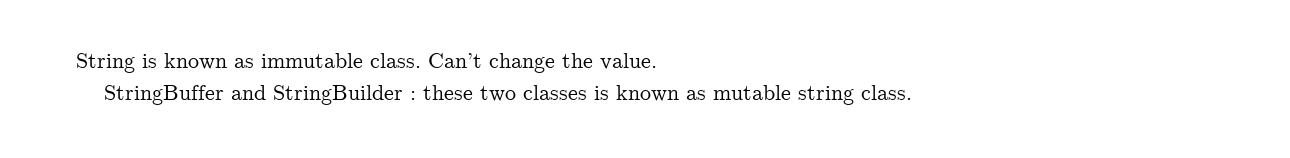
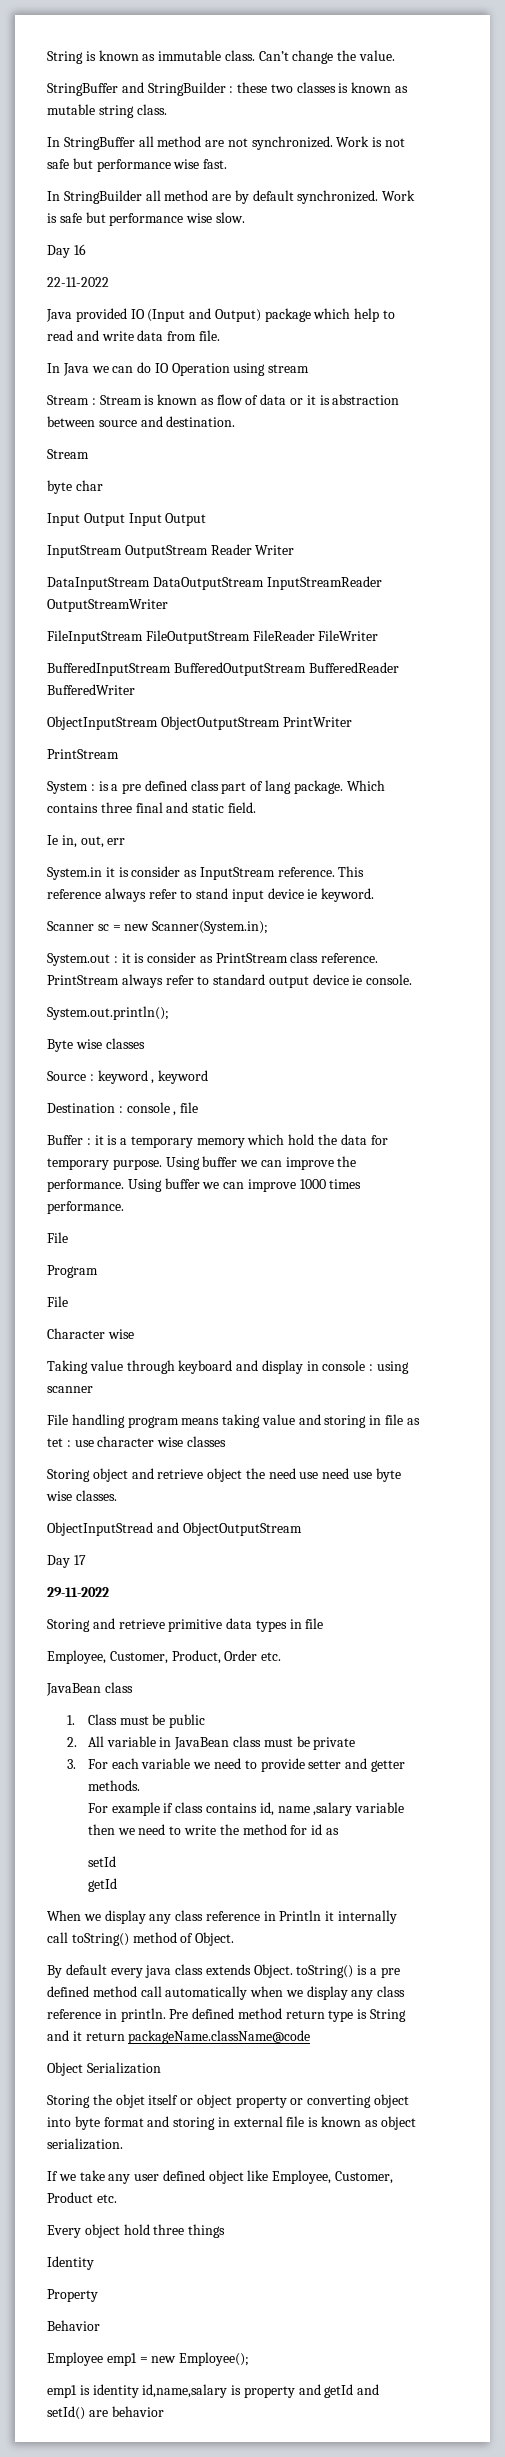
+ In StringBuffer all method are not synchronized. Work is not safe but performance wise fast.
+ In StringBuilder all method are by default synchronized. Work is safe but performance wise slow.
+ Day 16
+ 22-11-2022
+ Java provided IO (Input and Output) package which help to read and write data from file.
+ In Java we can do IO Operation using stream
+ Stream : Stream is known as flow of data or it is abstraction between source and destination.
+ Stream
+ byte char
+ Input Output Input Output
+ InputStream OutputStream Reader Writer
+ DataInputStream DataOutputStream InputStreamReader OutputStreamWriter
+ FileInputStream FileOutputStream FileReader FileWriter
+ BufferedInputStream BufferedOutputStream BufferedReader BufferedWriter
+ ObjectInputStream ObjectOutputStream PrintWriter
+ PrintStream
+ System : is a pre defined class part of lang package. Which contains three final and static field.
+ Ie in, out, err
+ System.in it is consider as InputStream reference. This reference always refer to stand input device ie keyword.
+ Scanner sc = new Scanner(System.in);
+ System.out : it is consider as PrintStream class reference. PrintStream always refer to standard output device ie console.
+ System.out.println();
+ Byte wise classes
+ Source : keyword , keyword
+ Destination : console , file
+ Buffer : it is a temporary memory which hold the data for temporary purpose. Using buffer we can improve the performance. Using buffer we can improve 1000 times performance.
+ File
+ Program
+ File
+ Character wise
+ Taking value through keyboard and display in console : using scanner
+ File handling program means taking value and storing in file as tet : use character wise classes
+ Storing object and retrieve object the need use need use byte wise classes.
+ ObjectInputStread and ObjectOutputStream
+ Day 17
+ 29-11-2022
+ Storing and retrieve primitive data types in file
+ Employee, Customer, Product, Order etc.
+ JavaBean class
+ 1. Class must be public
+ 2. All variable in JavaBean class must be private
+ 3. For each variable we need to provide setter and getter methods.
+ For example if class contains id, name ,salary variable then we need to write the method for id as
+ setId
+ getId
+ When we display any class reference in Println it internally call toString() method of Object.
+ By default every java class extends Object. toString() is a pre defined method call automatically when we display any class reference in println. Pre defined method return type is String and it return packageName.className@code
+ Object Serialization
+ Storing the objet itself or object property or converting object into byte format and storing in external file is known as object serialization.
+ If we take any user defined object like Employee, Customer, Product etc.
+ Every object hold three things
+ Identity
+ Property
+ Behavior
+ Employee emp1 = new Employee();
+ emp1 is identity id,name,salary is property and getId and setId() are behavior

